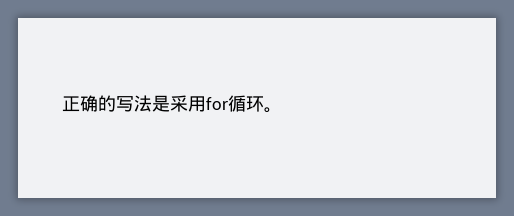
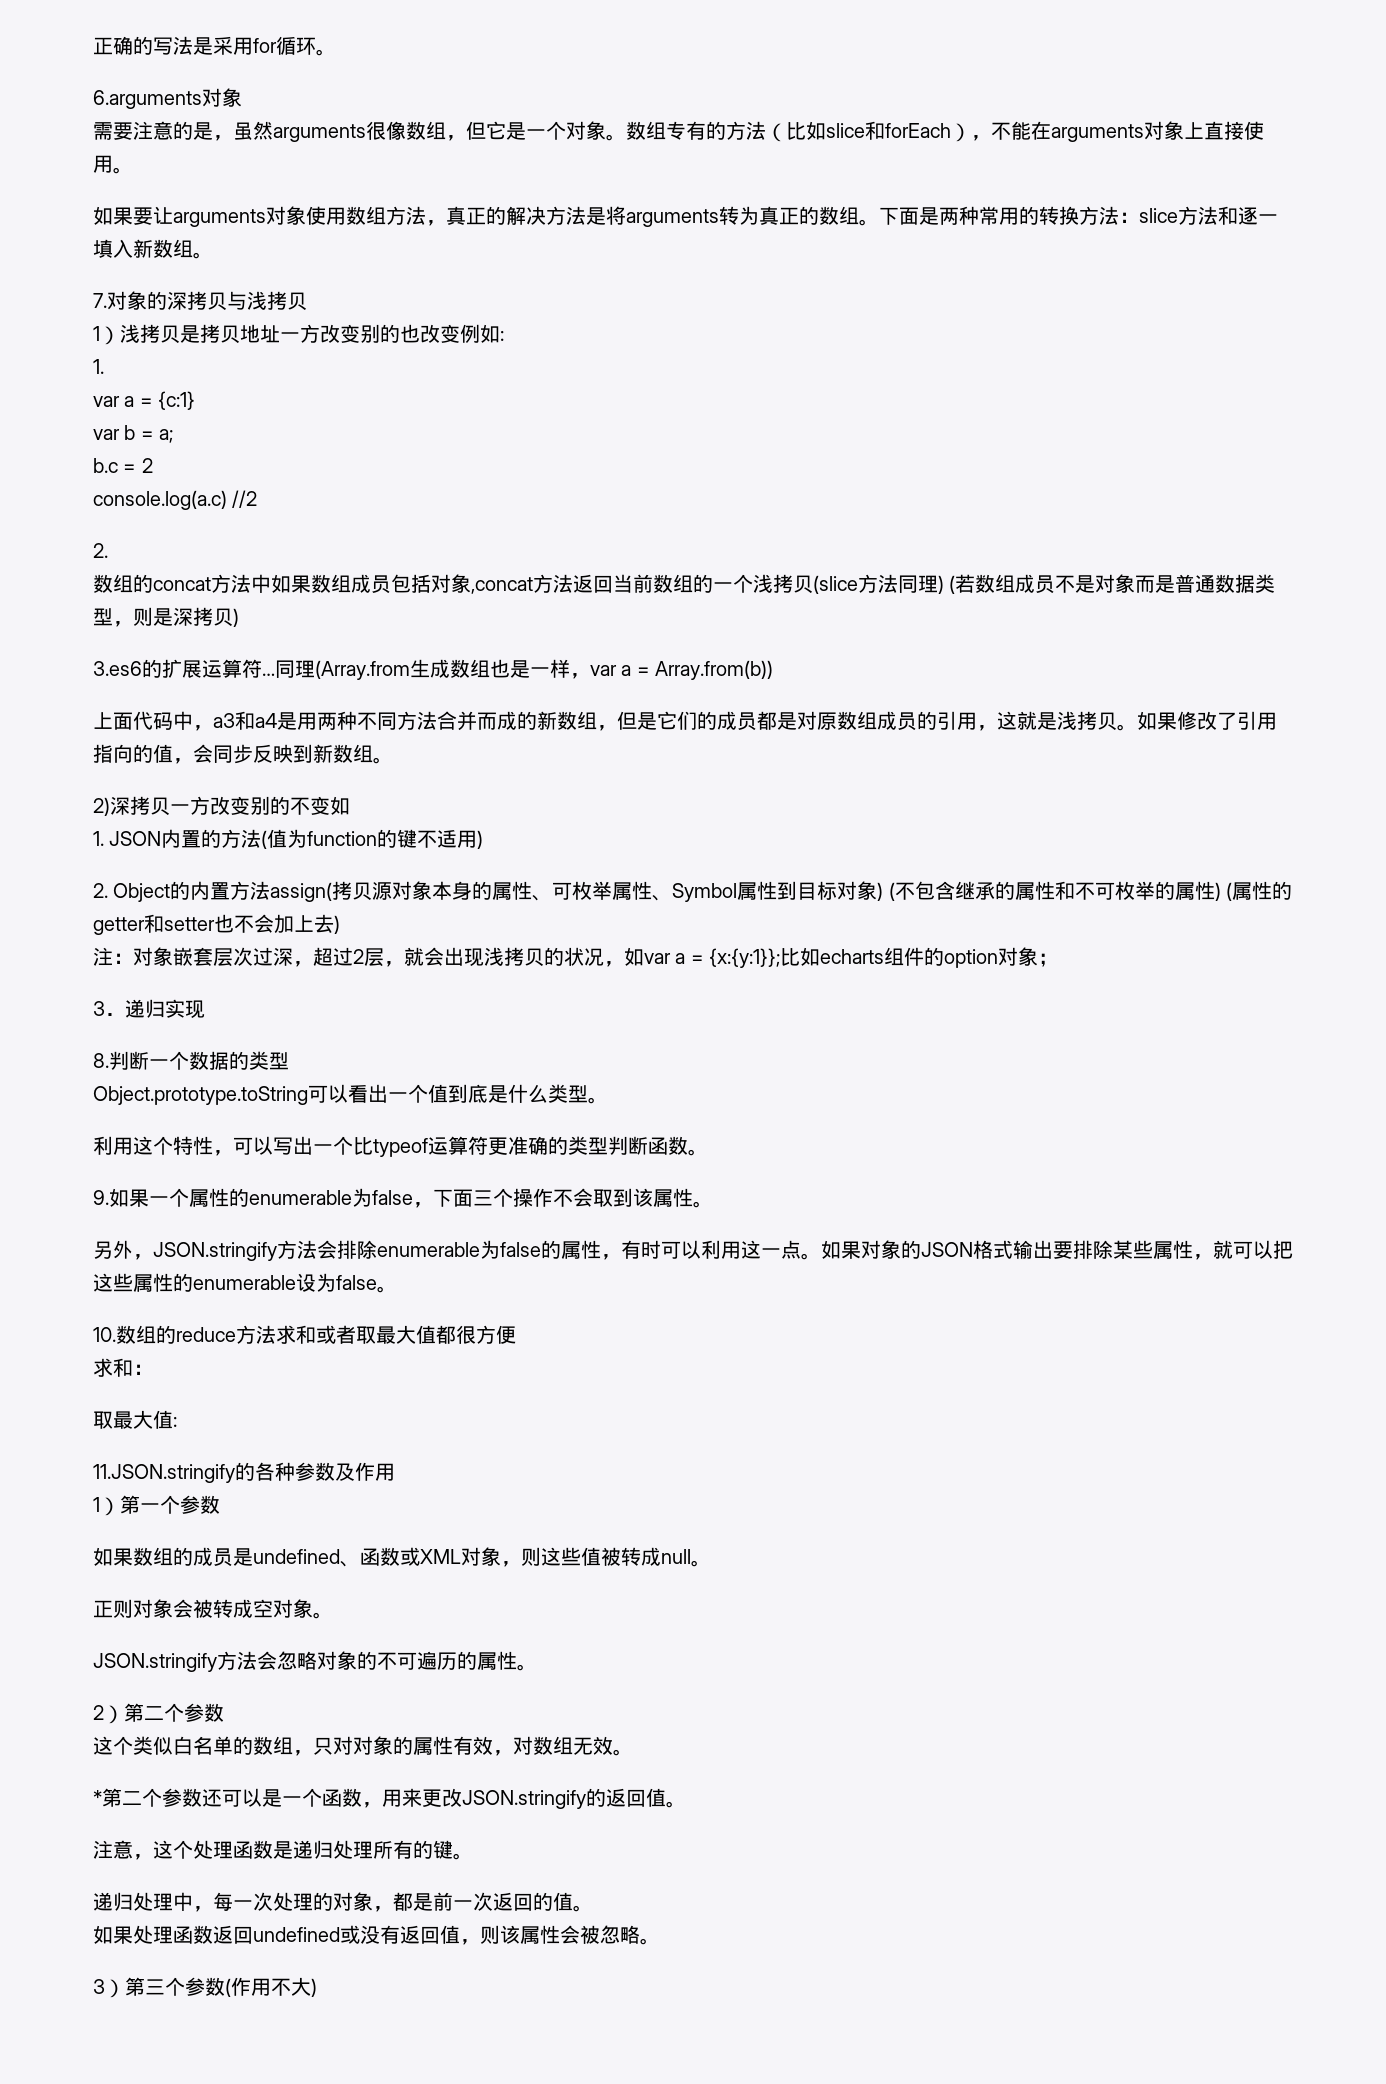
+ 6.arguments对象
+ 需要注意的是，虽然arguments很像数组，但它是一个对象。数组专有的方法（比如slice和forEach），不能在arguments对象上直接使用。
+ 如果要让arguments对象使用数组方法，真正的解决方法是将arguments转为真正的数组。下面是两种常用的转换方法：slice方法和逐一填入新数组。
+ 7.对象的深拷贝与浅拷贝
+ 1）浅拷贝是拷贝地址一方改变别的也改变例如:
+ 1.
+ var a = {c:1}
+ var b = a;
+ b.c = 2
+ console.log(a.c) //2
+ 2.
+ 数组的concat方法中如果数组成员包括对象,concat方法返回当前数组的一个浅拷贝(slice方法同理) (若数组成员不是对象而是普通数据类型，则是深拷贝)
+ 3.es6的扩展运算符…同理(Array.from生成数组也是一样，var a = Array.from(b))
+ 上面代码中，a3和a4是用两种不同方法合并而成的新数组，但是它们的成员都是对原数组成员的引用，这就是浅拷贝。如果修改了引用指向的值，会同步反映到新数组。
+ 2)深拷贝一方改变别的不变如
+ 1. JSON内置的方法(值为function的键不适用)
+ 2. Object的内置方法assign(拷贝源对象本身的属性、可枚举属性、Symbol属性到目标对象) (不包含继承的属性和不可枚举的属性) (属性的getter和setter也不会加上去)
+ 注：对象嵌套层次过深，超过2层，就会出现浅拷贝的状况，如var a = {x:{y:1}};比如echarts组件的option对象；
+ 3．递归实现
+ 8.判断一个数据的类型
+ Object.prototype.toString可以看出一个值到底是什么类型。
+ 利用这个特性，可以写出一个比typeof运算符更准确的类型判断函数。
+ 9.如果一个属性的enumerable为false，下面三个操作不会取到该属性。
+ 另外，JSON.stringify方法会排除enumerable为false的属性，有时可以利用这一点。如果对象的JSON格式输出要排除某些属性，就可以把这些属性的enumerable设为false。
+ 10.数组的reduce方法求和或者取最大值都很方便
+ 求和：
+ 取最大值:
+ 11.JSON.stringify的各种参数及作用
+ 1）第一个参数
+ 如果数组的成员是undefined、函数或XML对象，则这些值被转成null。
+ 正则对象会被转成空对象。
+ JSON.stringify方法会忽略对象的不可遍历的属性。
+ 2）第二个参数
+ 这个类似白名单的数组，只对对象的属性有效，对数组无效。
+ *第二个参数还可以是一个函数，用来更改JSON.stringify的返回值。
+ 注意，这个处理函数是递归处理所有的键。
+ 递归处理中，每一次处理的对象，都是前一次返回的值。
+ 如果处理函数返回undefined或没有返回值，则该属性会被忽略。
+ 3）第三个参数(作用不大)

